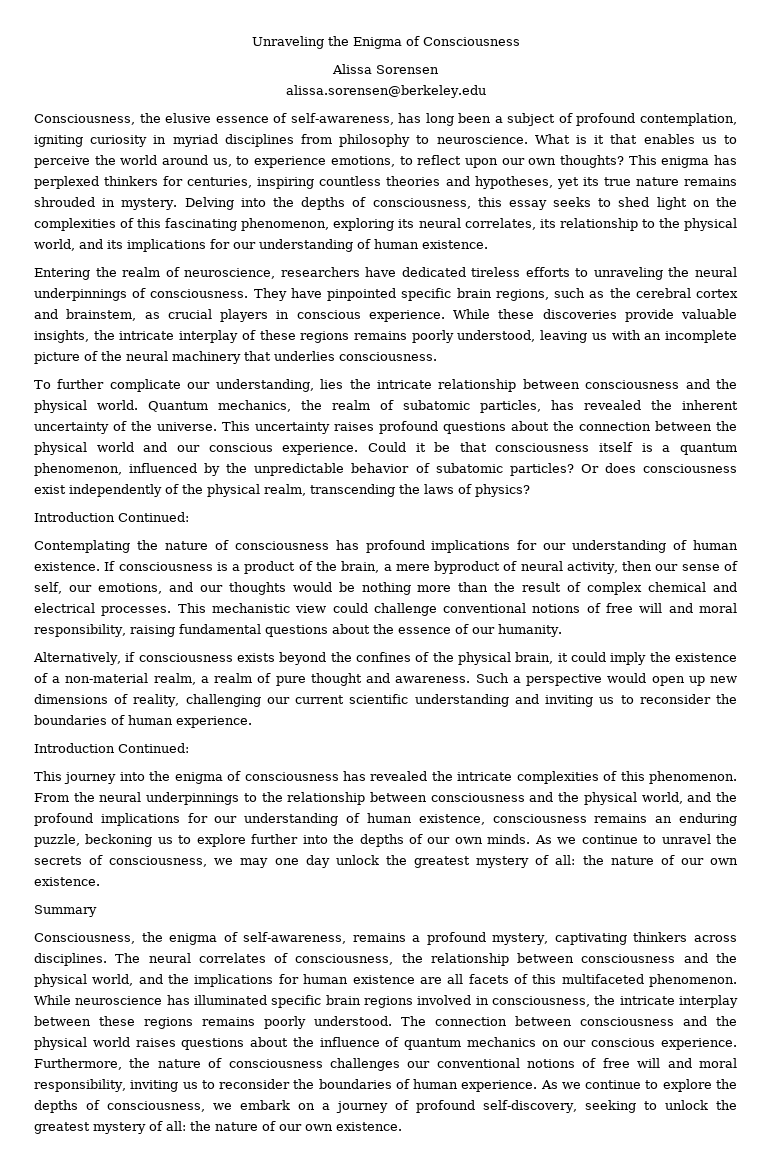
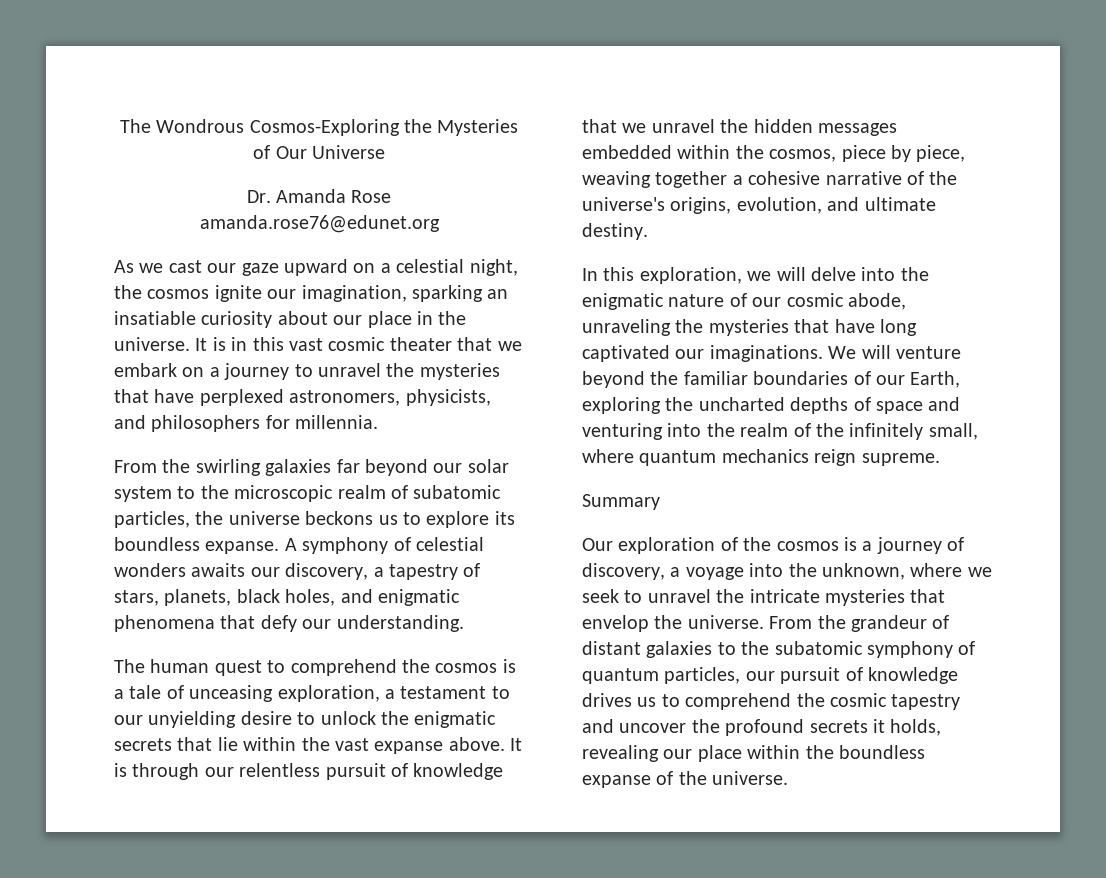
- Unraveling the Enigma of Consciousness
- Alissa Sorensen
- alissa.sorensen@berkeley.edu
- Consciousness, the elusive essence of self-awareness, has long been a subject of profound contemplation, igniting curiosity in myriad disciplines from philosophy to neuroscience. What is it that enables us to perceive the world around us, to experience emotions, to reflect upon our own thoughts? This enigma has perplexed thinkers for centuries, inspiring countless theories and hypotheses, yet its true nature remains shrouded in mystery. Delving into the depths of consciousness, this essay seeks to shed light on the complexities of this fascinating phenomenon, exploring its neural correlates, its relationship to the physical world, and its implications for our understanding of human existence.
- Entering the realm of neuroscience, researchers have dedicated tireless efforts to unraveling the neural underpinnings of consciousness. They have pinpointed specific brain regions, such as the cerebral cortex and brainstem, as crucial players in conscious experience. While these discoveries provide valuable insights, the intricate interplay of these regions remains poorly understood, leaving us with an incomplete picture of the neural machinery that underlies consciousness.
- To further complicate our understanding, lies the intricate relationship between consciousness and the physical world. Quantum mechanics, the realm of subatomic particles, has revealed the inherent uncertainty of the universe. This uncertainty raises profound questions about the connection between the physical world and our conscious experience. Could it be that consciousness itself is a quantum phenomenon, influenced by the unpredictable behavior of subatomic particles? Or does consciousness exist independently of the physical realm, transcending the laws of physics?
- Introduction Continued:
- Contemplating the nature of consciousness has profound implications for our understanding of human existence. If consciousness is a product of the brain, a mere byproduct of neural activity, then our sense of self, our emotions, and our thoughts would be nothing more than the result of complex chemical and electrical processes. This mechanistic view could challenge conventional notions of free will and moral responsibility, raising fundamental questions about the essence of our humanity.
- Alternatively, if consciousness exists beyond the confines of the physical brain, it could imply the existence of a non-material realm, a realm of pure thought and awareness. Such a perspective would open up new dimensions of reality, challenging our current scientific understanding and inviting us to reconsider the boundaries of human experience.
- Introduction Continued:
- This journey into the enigma of consciousness has revealed the intricate complexities of this phenomenon. From the neural underpinnings to the relationship between consciousness and the physical world, and the profound implications for our understanding of human existence, consciousness remains an enduring puzzle, beckoning us to explore further into the depths of our own minds. As we continue to unravel the secrets of consciousness, we may one day unlock the greatest mystery of all: the nature of our own existence.
+ The Wondrous Cosmos-Exploring the Mysteries of Our Universe
+ Dr. Amanda Rose
+ amanda.rose76@edunet.org
+ As we cast our gaze upward on a celestial night, the cosmos ignite our imagination, sparking an insatiable curiosity about our place in the universe. It is in this vast cosmic theater that we embark on a journey to unravel the mysteries that have perplexed astronomers, physicists, and philosophers for millennia.
+ From the swirling galaxies far beyond our solar system to the microscopic realm of subatomic particles, the universe beckons us to explore its boundless expanse. A symphony of celestial wonders awaits our discovery, a tapestry of stars, planets, black holes, and enigmatic phenomena that defy our understanding.
+ The human quest to comprehend the cosmos is a tale of unceasing exploration, a testament to our unyielding desire to unlock the enigmatic secrets that lie within the vast expanse above. It is through our relentless pursuit of knowledge that we unravel the hidden messages embedded within the cosmos, piece by piece, weaving together a cohesive narrative of the universe's origins, evolution, and ultimate destiny.
+ In this exploration, we will delve into the enigmatic nature of our cosmic abode, unraveling the mysteries that have long captivated our imaginations. We will venture beyond the familiar boundaries of our Earth, exploring the uncharted depths of space and venturing into the realm of the infinitely small, where quantum mechanics reign supreme.
  Summary
- Consciousness, the enigma of self-awareness, remains a profound mystery, captivating thinkers across disciplines. The neural correlates of consciousness, the relationship between consciousness and the physical world, and the implications for human existence are all facets of this multifaceted phenomenon. While neuroscience has illuminated specific brain regions involved in consciousness, the intricate interplay between these regions remains poorly understood. The connection between consciousness and the physical world raises questions about the influence of quantum mechanics on our conscious experience. Furthermore, the nature of consciousness challenges our conventional notions of free will and moral responsibility, inviting us to reconsider the boundaries of human experience. As we continue to explore the depths of consciousness, we embark on a journey of profound self-discovery, seeking to unlock the greatest mystery of all: the nature of our own existence.
+ Our exploration of the cosmos is a journey of discovery, a voyage into the unknown, where we seek to unravel the intricate mysteries that envelop the universe. From the grandeur of distant galaxies to the subatomic symphony of quantum particles, our pursuit of knowledge drives us to comprehend the cosmic tapestry and uncover the profound secrets it holds, revealing our place within the boundless expanse of the universe.

